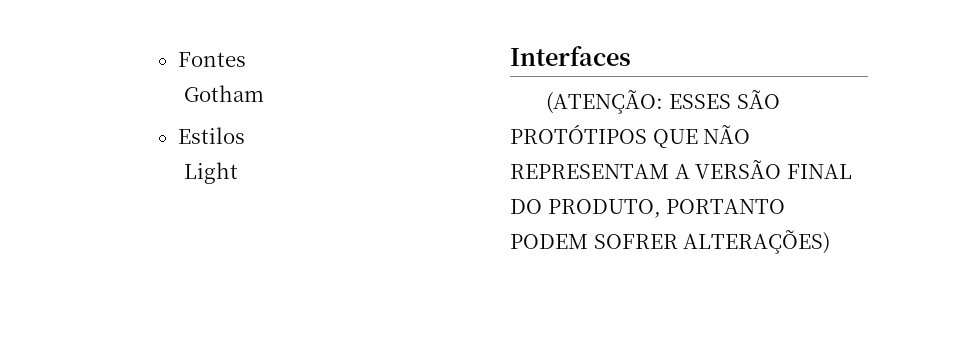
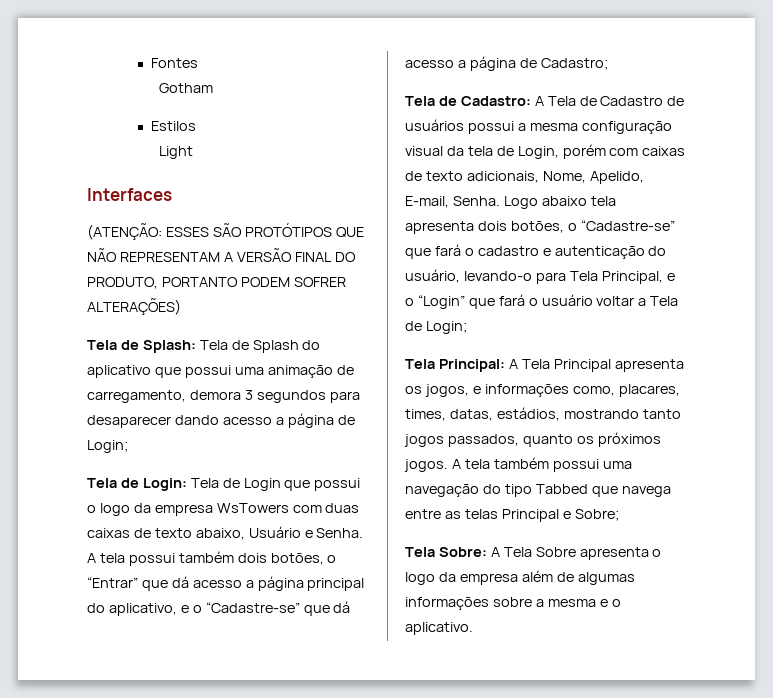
+ Tela de Splash: Tela de Splash do aplicativo que possui uma animação de carregamento, demora 3 segundos para desaparecer dando acesso a página de Login;
+ Tela de Login: Tela de Login que possui o logo da empresa WsTowers com duas caixas de texto abaixo, Usuário e Senha. A tela possui também dois botões, o “Entrar” que dá acesso a página principal do aplicativo, e o “Cadastre-se” que dá acesso a página de Cadastro;
+ Tela de Cadastro: A Tela de Cadastro de usuários possui a mesma configuração visual da tela de Login, porém com caixas de texto adicionais, Nome, Apelido, E-mail, Senha. Logo abaixo tela apresenta dois botões, o “Cadastre-se” que fará o cadastro e autenticação do usuário, levando-o para Tela Principal, e o “Login” que fará o usuário voltar a Tela de Login;
+ Tela Principal: A Tela Principal apresenta os jogos, e informações como, placares, times, datas, estádios, mostrando tanto jogos passados, quanto os próximos jogos. A tela também possui uma navegação do tipo Tabbed que navega entre as telas Principal e Sobre;
+ Tela Sobre: A Tela Sobre apresenta o logo da empresa além de algumas informações sobre a mesma e o aplicativo.

